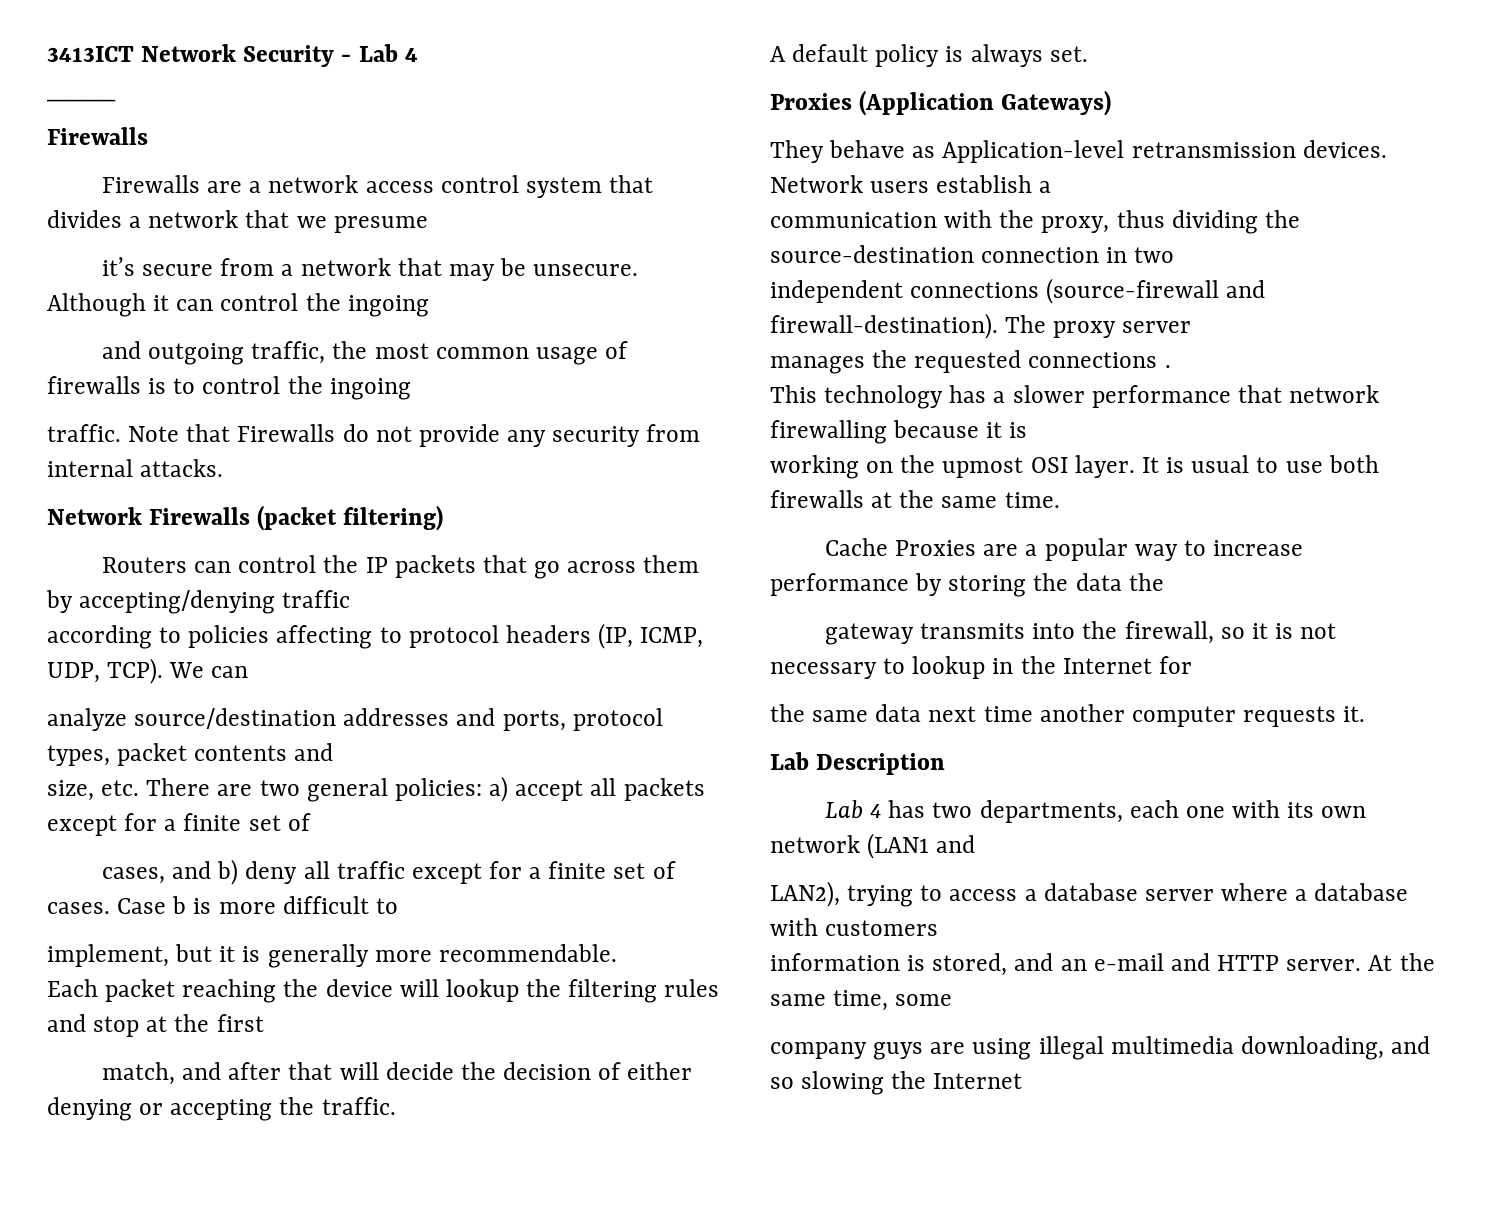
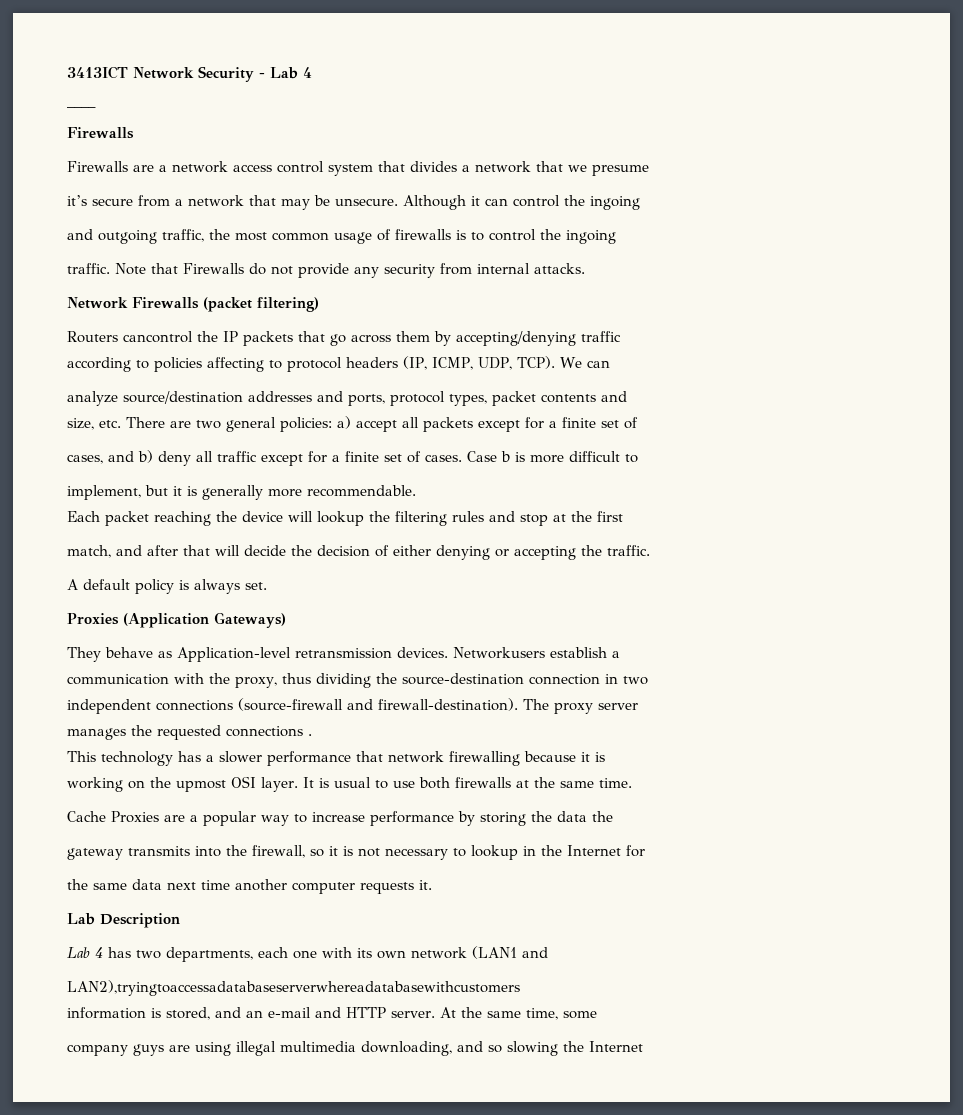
- Routers can control the IP packets that go across them by accepting/denying traffic
+ Routers cancontrol the IP packets that go across them by accepting/denying traffic
- Network users establish a
+ Networkusers establish a
- LAN2), trying to access a database server where a database with customers
+ LAN2),tryingtoaccessadatabaseserverwhereadatabasewithcustomers

